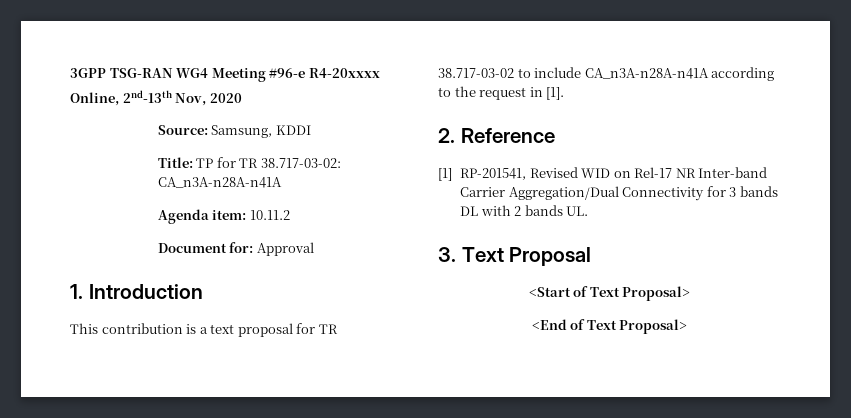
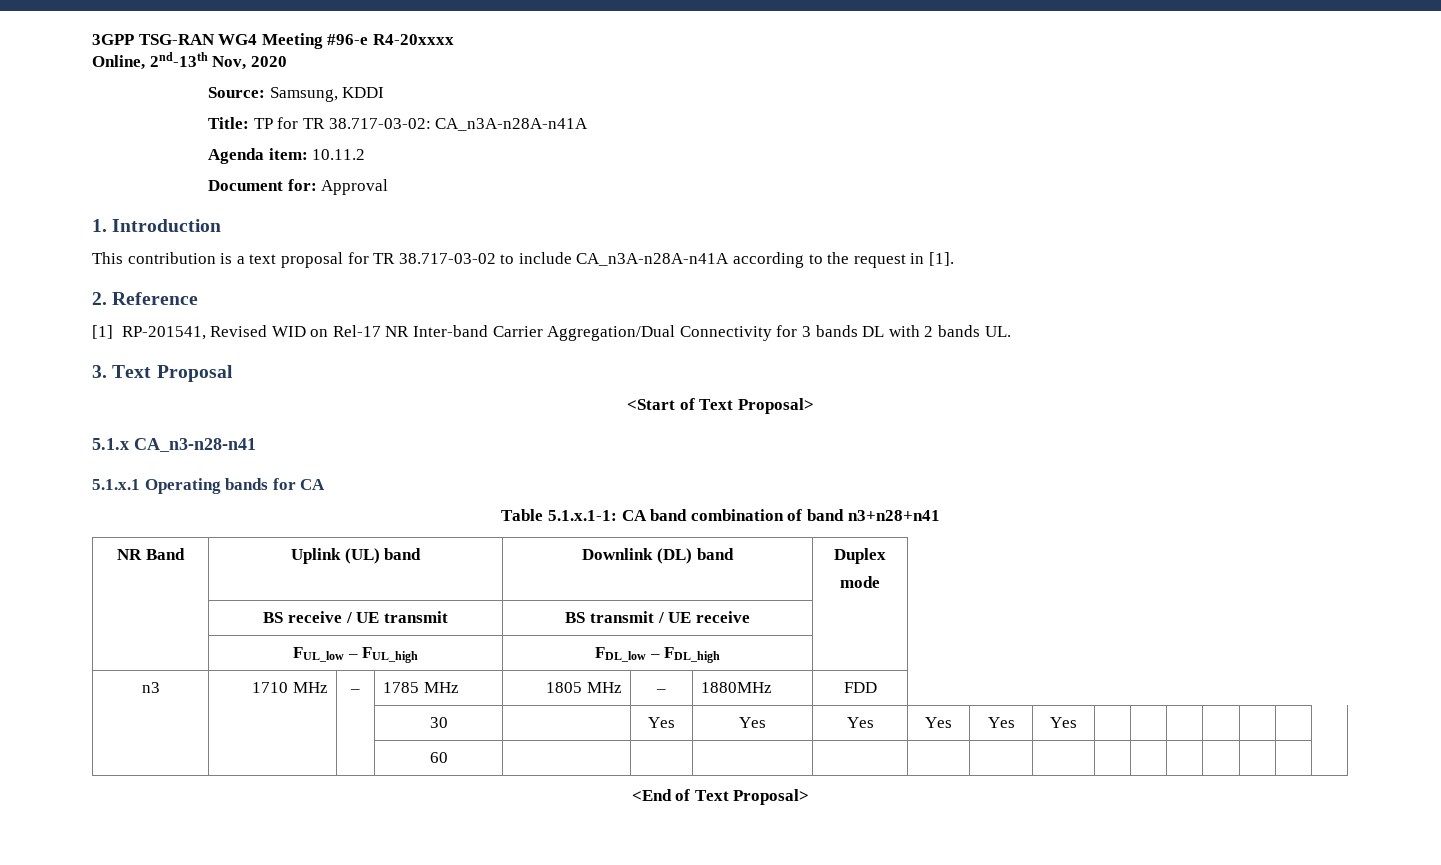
+ 5.1.x CA_n3-n28-n41
+ 5.1.x.1 Operating bands for CA
+ Table 5.1.x.1-1: CA band combination of band n3+n28+n41
+ NR Band | Uplink (UL) band | Downlink (DL) band | Duplex
+ mode
+ | BS receive / UE transmit | BS transmit / UE receive |
+ | FUL_low – FUL_high | FDL_low – FDL_high |
+ n3 | 1710 MHz | – | 1785 MHz | 1805 MHz | – | 1880MHz | FDD
+ | | | 30 | | Yes | Yes | Yes | Yes | Yes | Yes | | | | | | |
+ | | | 60 | | | | | | | | | | | | | |

